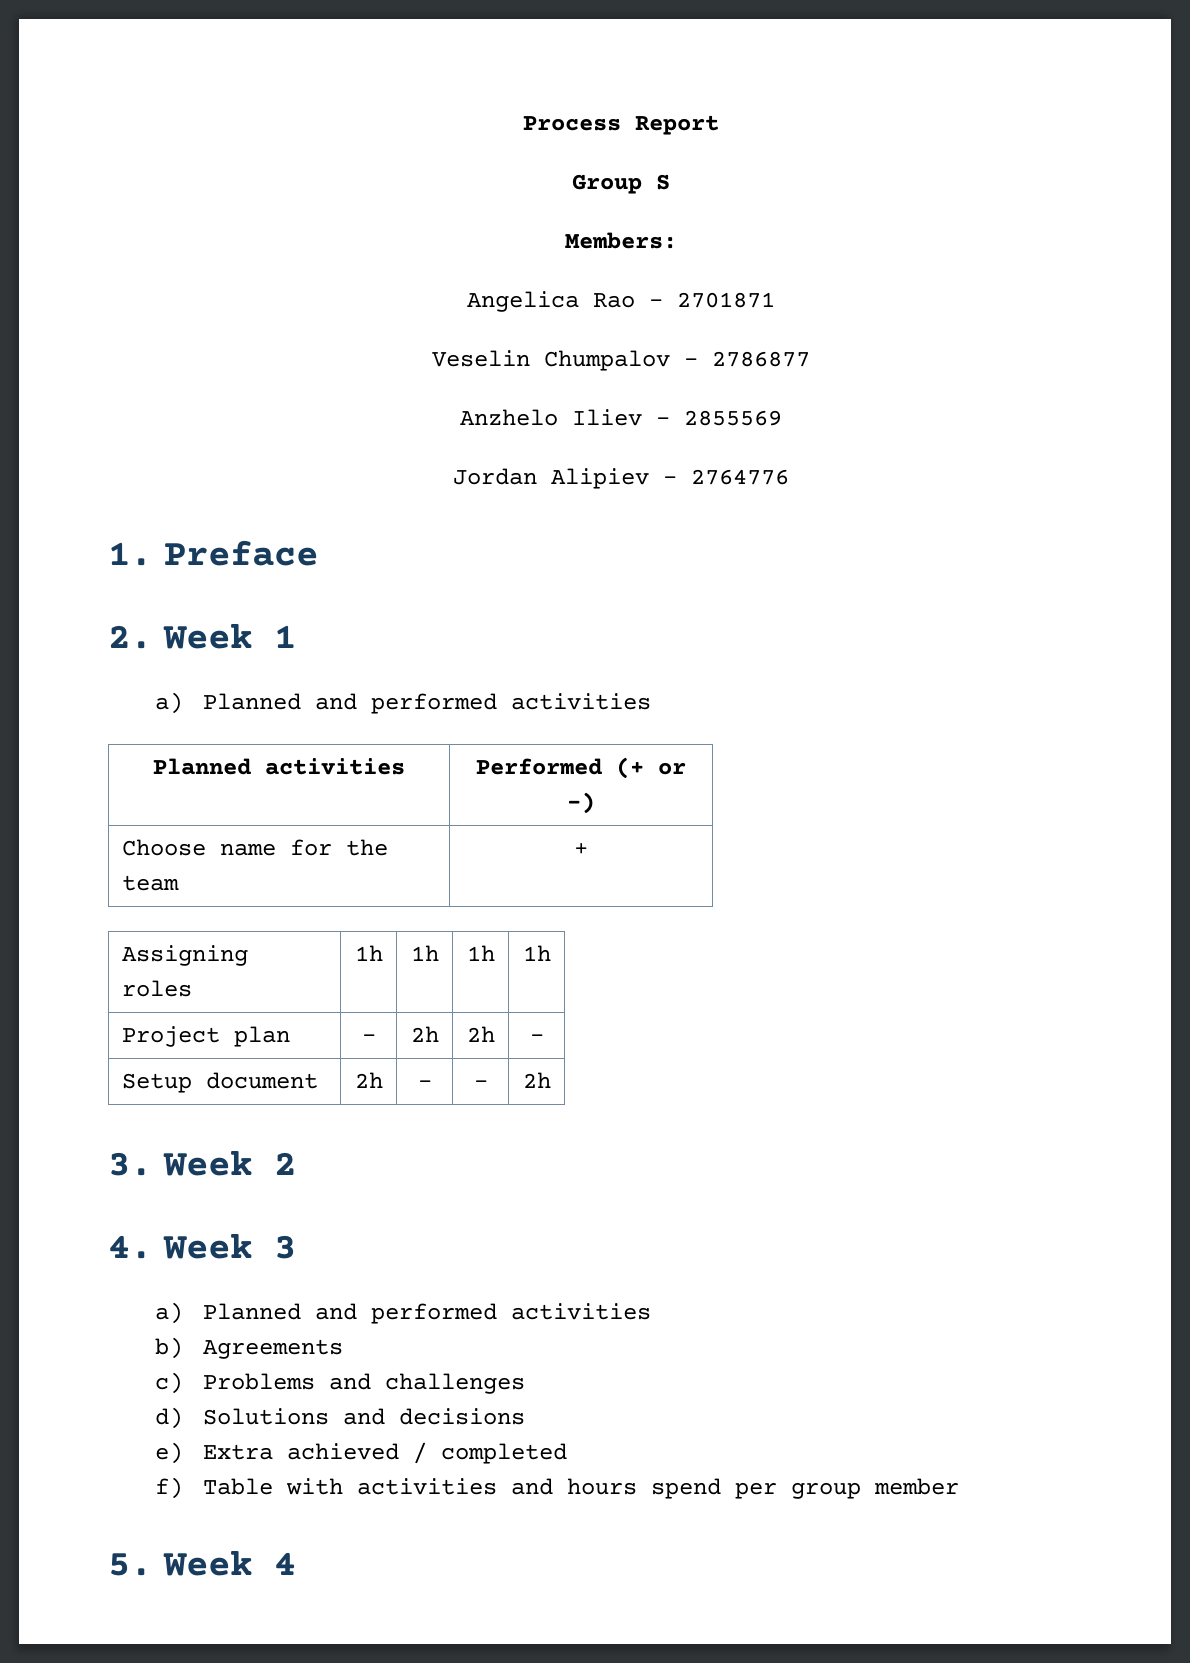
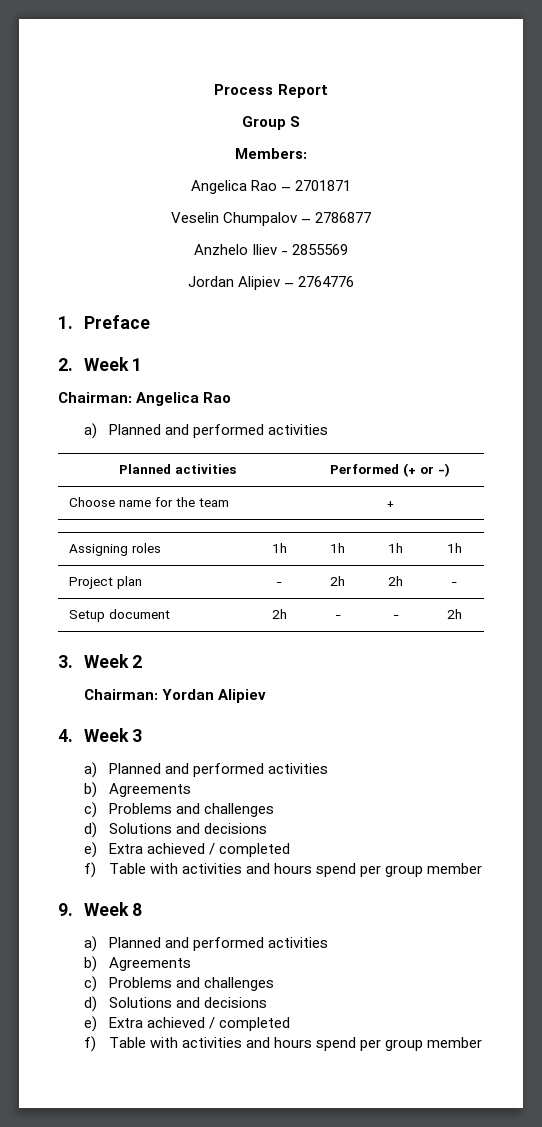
+ Chairman: Angelica Rao
+ Chairman: Yordan Alipiev
- 5. Week 4
+ 9. Week 8
+ a) Planned and performed activities
+ b) Agreements
+ c) Problems and challenges
+ d) Solutions and decisions
+ e) Extra achieved / completed
+ f) Table with activities and hours spend per group member

